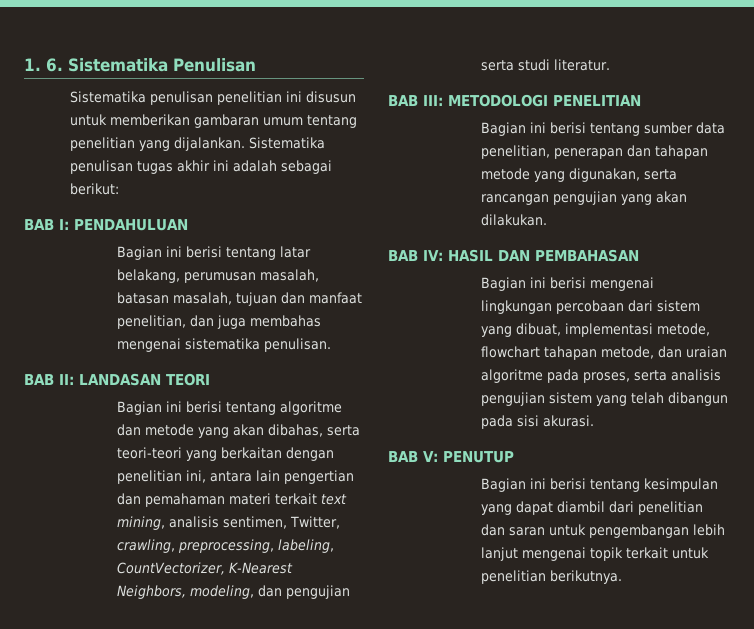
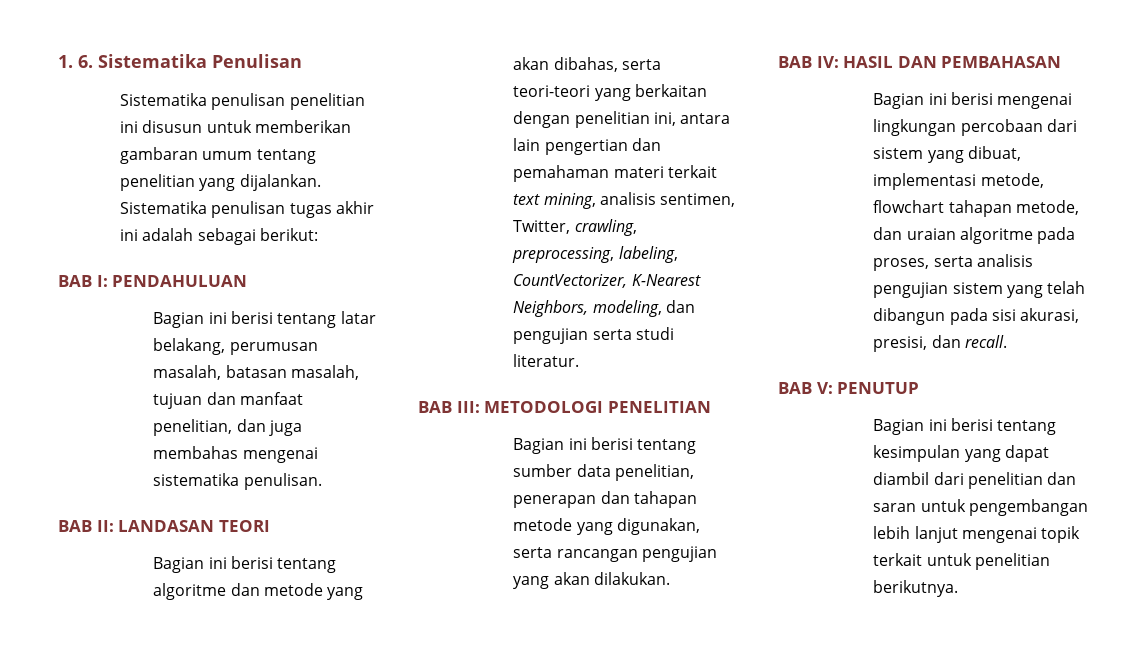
- Bagian ini berisi mengenai lingkungan percobaan dari sistem yang dibuat, implementasi metode, flowchart tahapan metode, dan uraian algoritme pada proses, serta analisis pengujian sistem yang telah dibangun pada sisi akurasi.
+ Bagian ini berisi mengenai lingkungan percobaan dari sistem yang dibuat, implementasi metode, flowchart tahapan metode, dan uraian algoritme pada proses, serta analisis pengujian sistem yang telah dibangun pada sisi akurasi, presisi, dan recall.

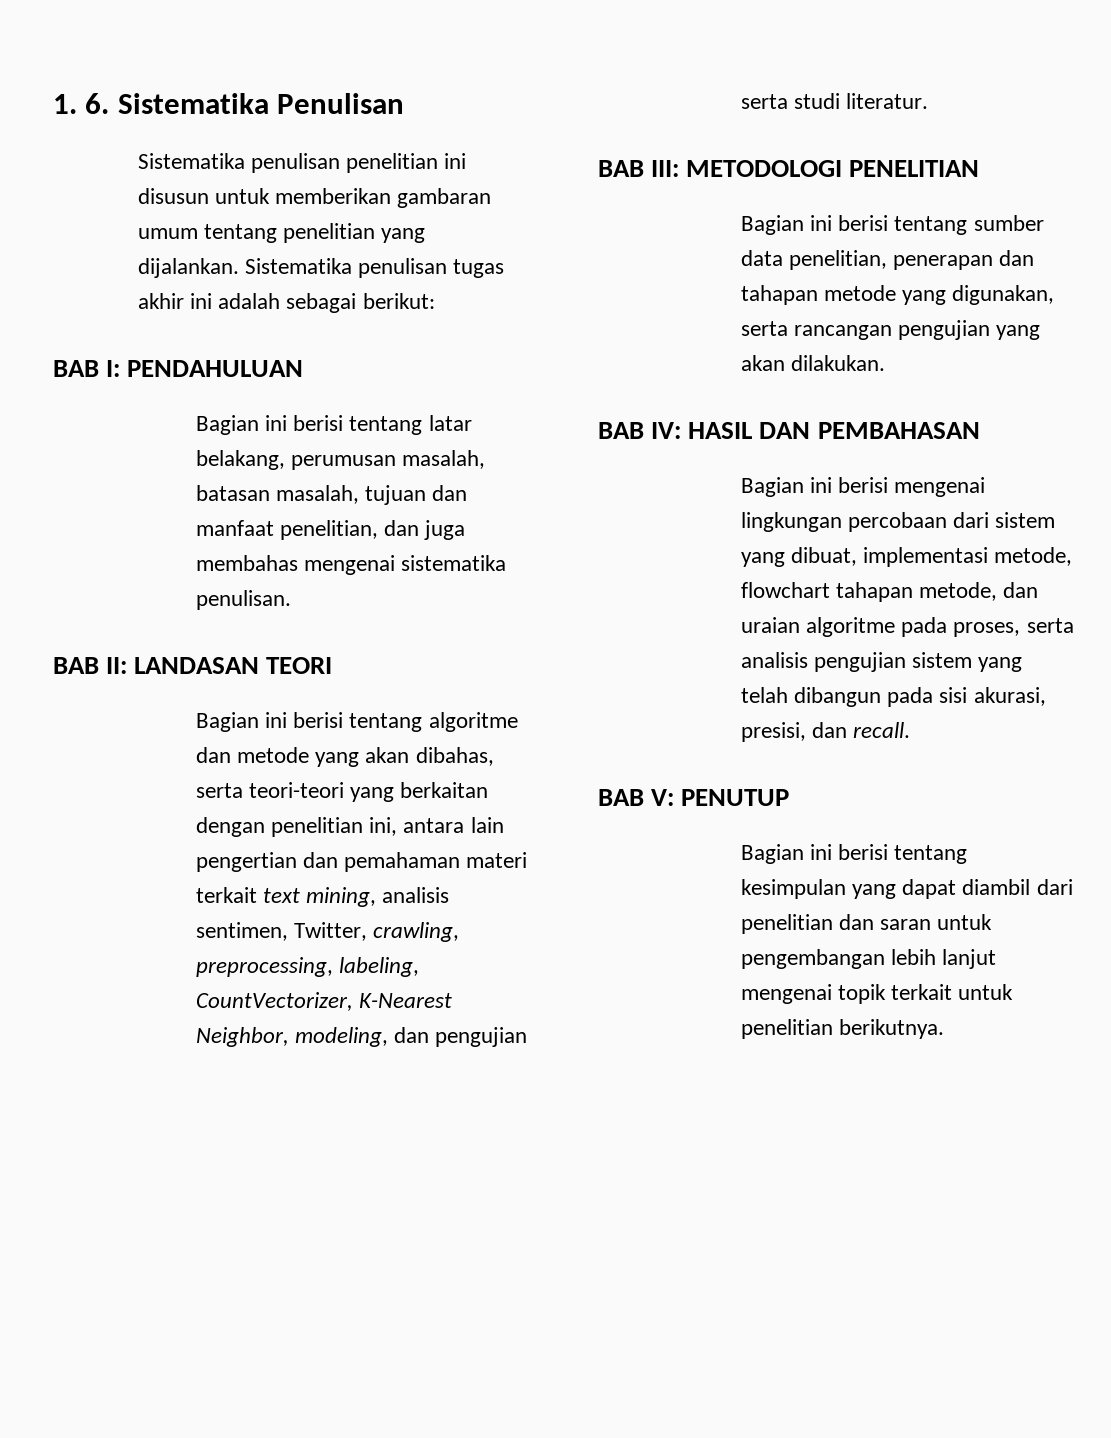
- Bagian ini berisi tentang algoritme dan metode yang akan dibahas, serta teori-teori yang berkaitan dengan penelitian ini, antara lain pengertian dan pemahaman materi terkait text mining, analisis sentimen, Twitter, crawling, preprocessing, labeling, CountVectorizer, K-Nearest Neighbors, modeling, dan pengujian serta studi literatur.
+ Bagian ini berisi tentang algoritme dan metode yang akan dibahas, serta teori-teori yang berkaitan dengan penelitian ini, antara lain pengertian dan pemahaman materi terkait text mining, analisis sentimen, Twitter, crawling, preprocessing, labeling, CountVectorizer, K-Nearest Neighbor, modeling, dan pengujian serta studi literatur.

